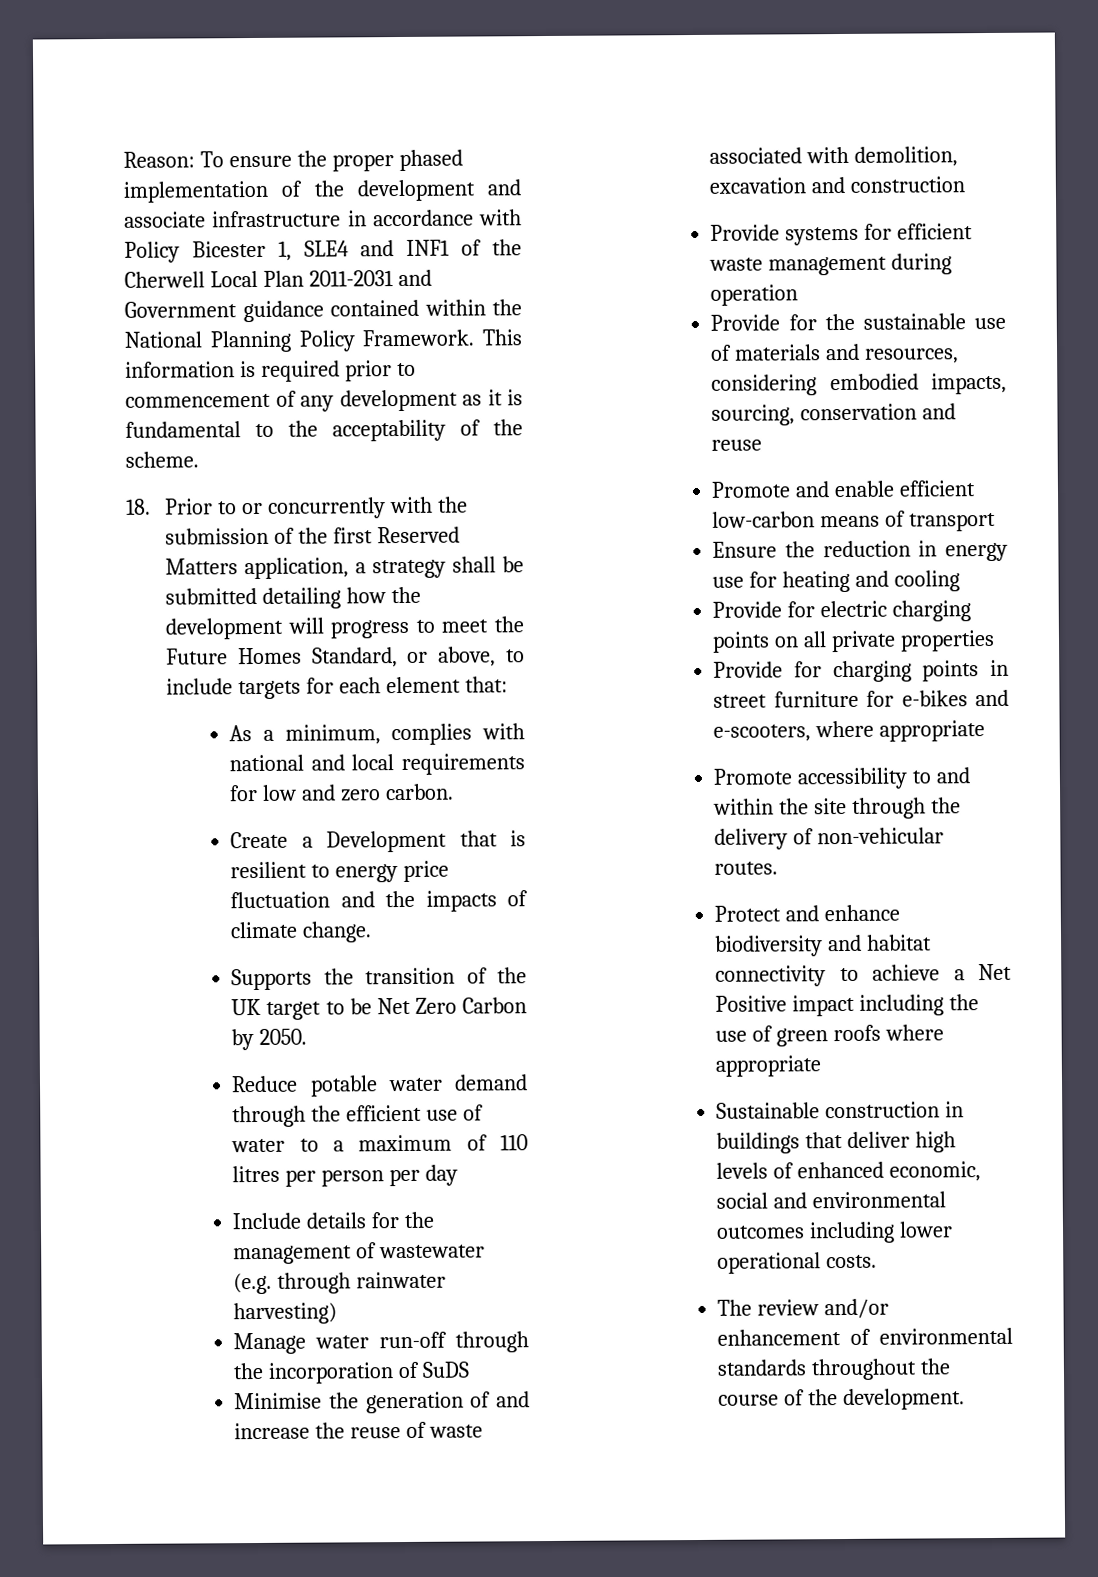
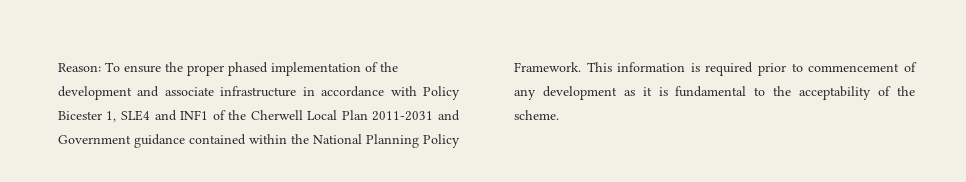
- 18. Prior to or concurrently with the submission of the first Reserved Matters application, a strategy shall be submitted detailing how the development will progress to meet the Future Homes Standard, or above, to include targets for each element that:
- As a minimum, complies with national and local requirements for low and zero carbon.
- Create a Development that is resilient to energy price fluctuation and the impacts of climate change.
- Supports the transition of the UK target to be Net Zero Carbon by 2050.
- Reduce potable water demand through the efficient use of water to a maximum of 110 litres per person per day
- Include details for the management of wastewater (e.g. through rainwater harvesting)
- Manage water run-off through the incorporation of SuDS
- Minimise the generation of and increase the reuse of waste associated with demolition, excavation and construction
- Provide systems for efficient waste management during operation
- Provide for the sustainable use of materials and resources, considering embodied impacts, sourcing, conservation and reuse
- Promote and enable efficient low-carbon means of transport
- Ensure the reduction in energy use for heating and cooling
- Provide for electric charging points on all private properties
- Provide for charging points in street furniture for e-bikes and e-scooters, where appropriate
- Promote accessibility to and within the site through the delivery of non-vehicular routes.
- Protect and enhance biodiversity and habitat connectivity to achieve a Net Positive impact including the use of green roofs where appropriate
- Sustainable construction in buildings that deliver high levels of enhanced economic, social and environmental outcomes including lower operational costs.
- The review and/or enhancement of environmental standards throughout the course of the development.

